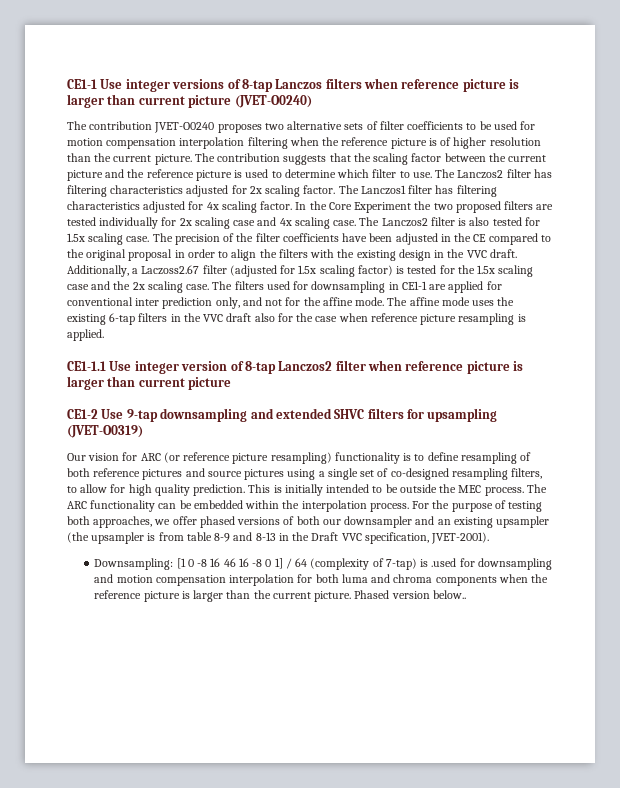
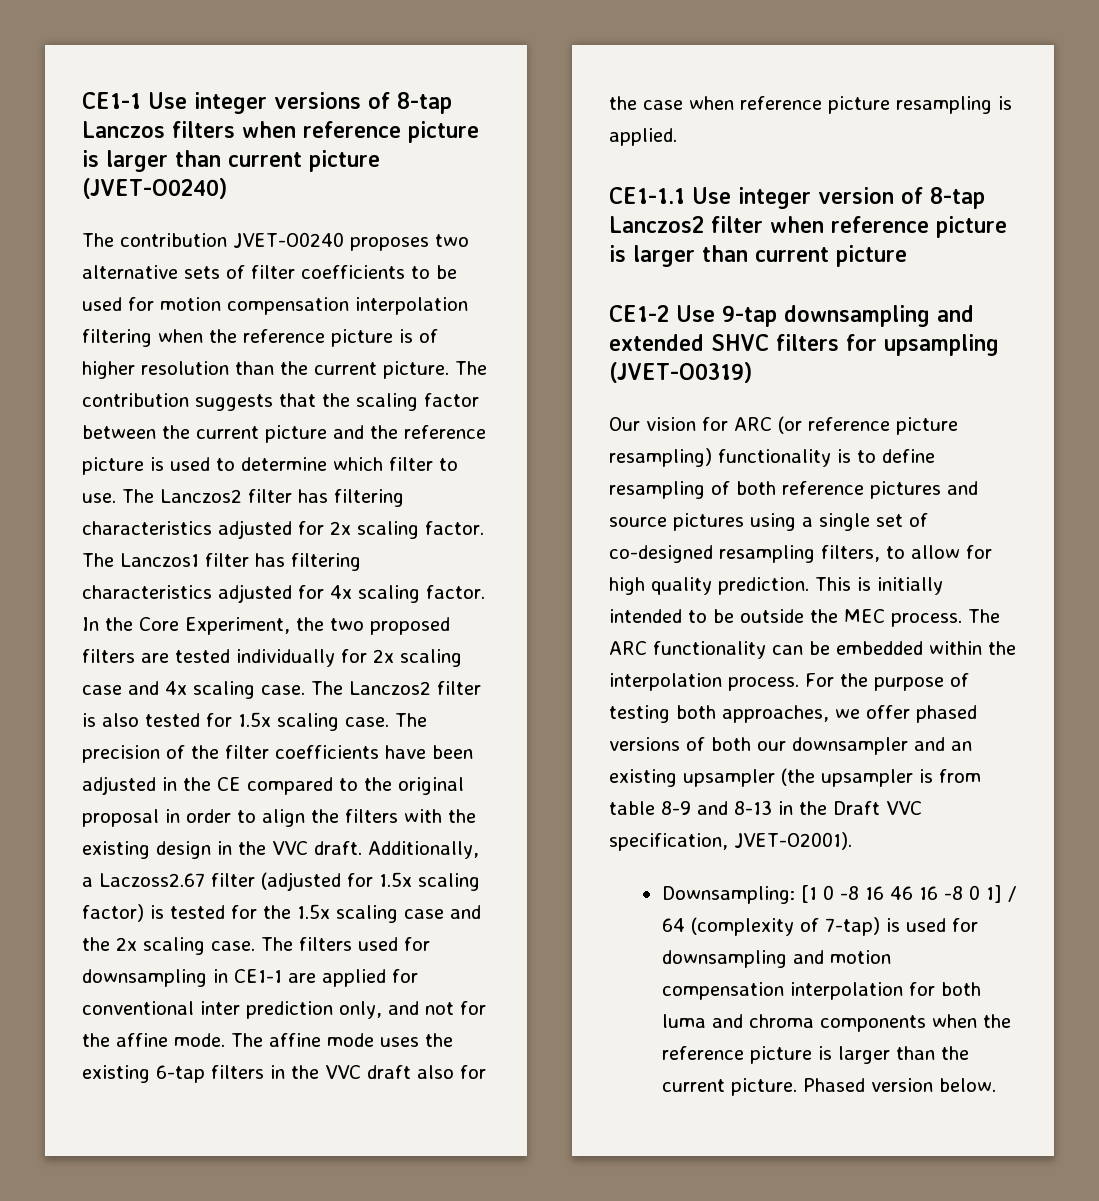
- In the Core Experiment the two proposed filters are tested individually for 2x scaling case and 4x scaling case.
+ In the Core Experiment, the two proposed filters are tested individually for 2x scaling case and 4x scaling case.
- For the purpose of testing both approaches, we offer phased versions of both our downsampler and an existing upsampler (the upsampler is from table 8-9 and 8-13 in the Draft VVC specification, JVET-2001).
+ For the purpose of testing both approaches, we offer phased versions of both our downsampler and an existing upsampler (the upsampler is from table 8-9 and 8-13 in the Draft VVC specification, JVET-O2001).
- Downsampling: [1 0 -8 16 46 16 -8 0 1] / 64 (complexity of 7-tap) is .used for downsampling and motion compensation interpolation for both luma and chroma components when the reference picture is larger than the current picture.
+ Downsampling: [1 0 -8 16 46 16 -8 0 1] / 64 (complexity of 7-tap) is used for downsampling and motion compensation interpolation for both luma and chroma components when the reference picture is larger than the current picture.
- Phased version below..
+ Phased version below.

